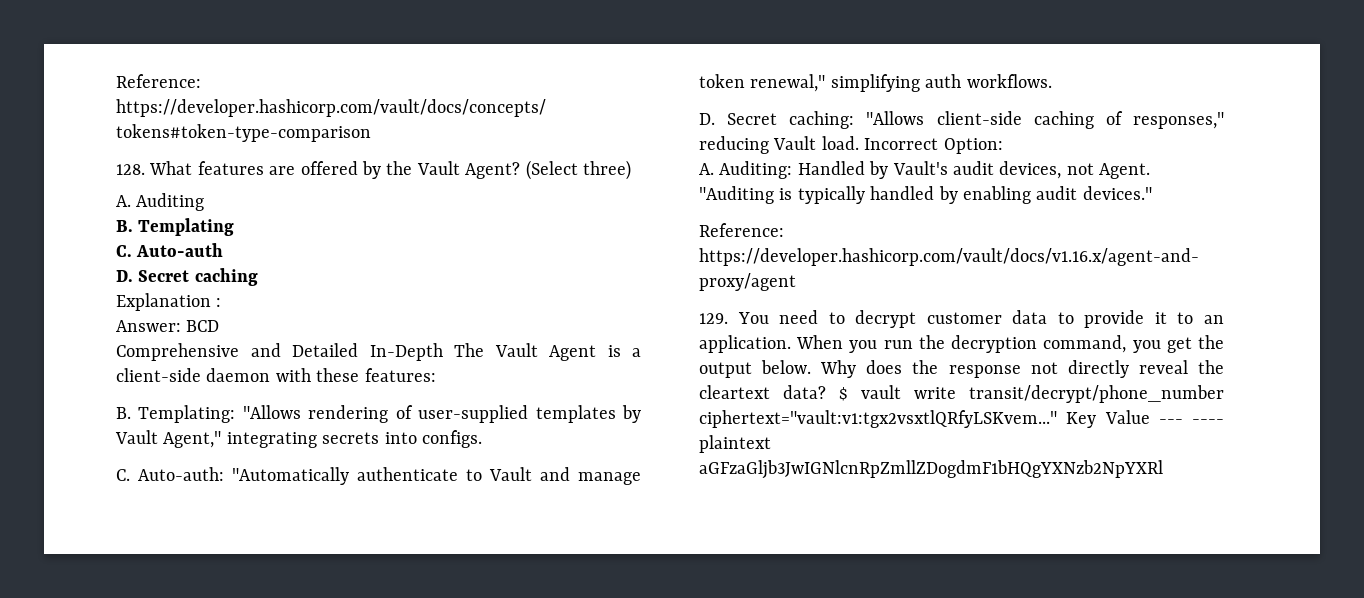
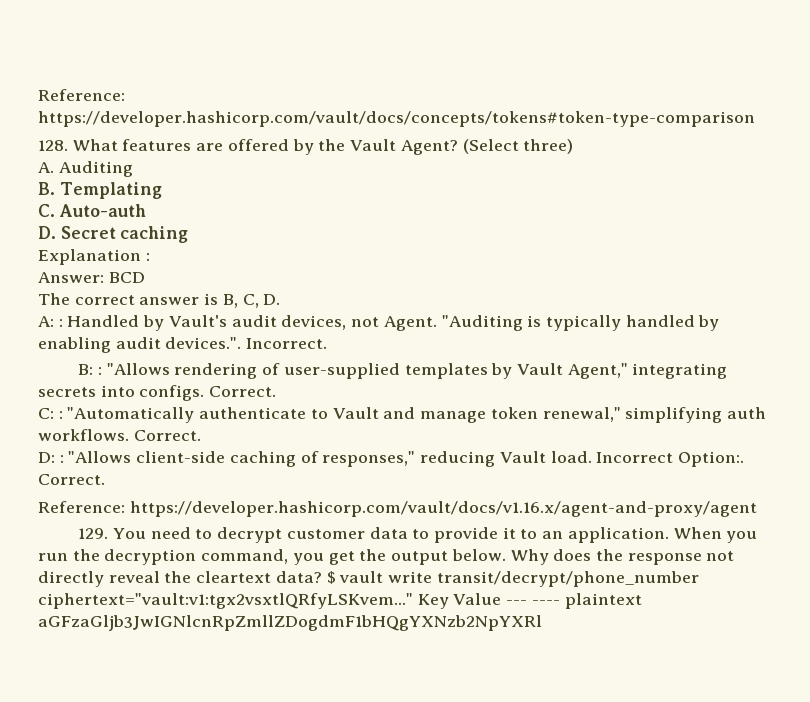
- Comprehensive and Detailed In-Depth The Vault Agent is a client-side daemon with these features:
- B. Templating: "Allows rendering of user-supplied templates by Vault Agent," integrating secrets into configs.
- C. Auto-auth: "Automatically authenticate to Vault and manage token renewal," simplifying auth workflows.
- D. Secret caching: "Allows client-side caching of responses," reducing Vault load. Incorrect Option:
- A. Auditing: Handled by Vault's audit devices, not Agent.
+ The correct answer is B, C, D.
+ A: : Handled by Vault's audit devices, not Agent.
- "Auditing is typically handled by enabling audit devices."
+ "Auditing is typically handled by enabling audit devices.". Incorrect.
+ B: : "Allows rendering of user-supplied templates by Vault Agent," integrating secrets into configs. Correct.
+ C: : "Automatically authenticate to Vault and manage token renewal," simplifying auth workflows. Correct.
+ D: : "Allows client-side caching of responses," reducing Vault load. Incorrect Option:. Correct.

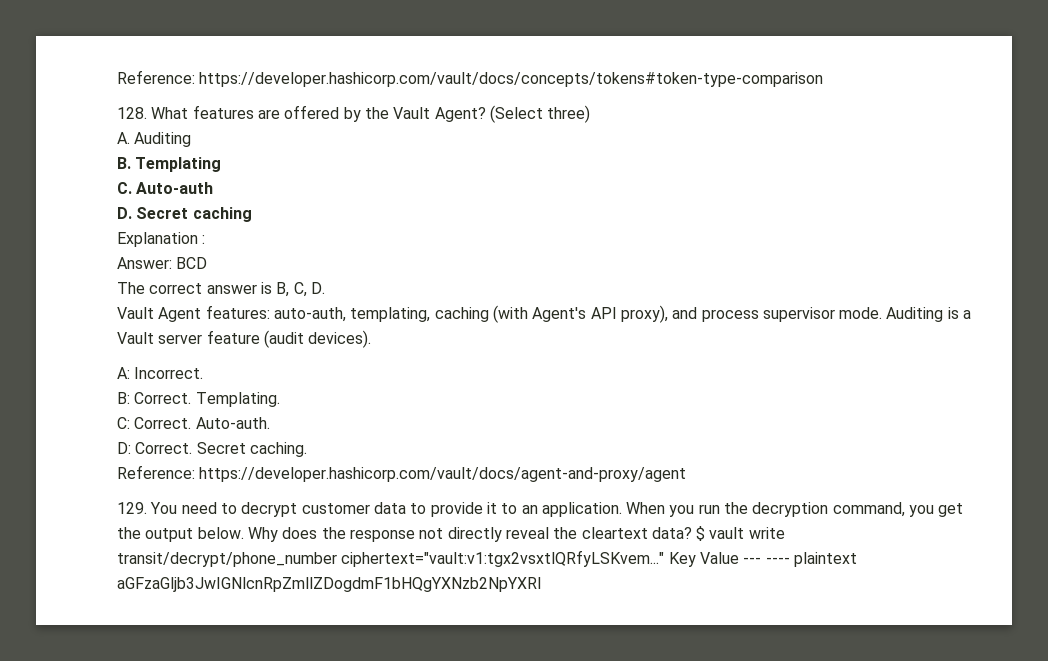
- A: : Handled by Vault's audit devices, not Agent. "Auditing is typically handled by enabling audit devices.". Incorrect.
- B: : "Allows rendering of user-supplied templates by Vault Agent," integrating secrets into configs. Correct.
+ Vault Agent features: auto-auth, templating, caching (with Agent's API proxy), and process supervisor mode. Auditing is a Vault server feature (audit devices).
+ A: Incorrect.
+ B: Correct. Templating.
- C: : "Automatically authenticate to Vault and manage token renewal," simplifying auth workflows. Correct.
+ C: Correct. Auto-auth.
- D: : "Allows client-side caching of responses," reducing Vault load. Incorrect Option:. Correct.
- Reference: https://developer.hashicorp.com/vault/docs/v1.16.x/agent-and-proxy/agent
+ D: Correct. Secret caching.
+ Reference: https://developer.hashicorp.com/vault/docs/agent-and-proxy/agent

